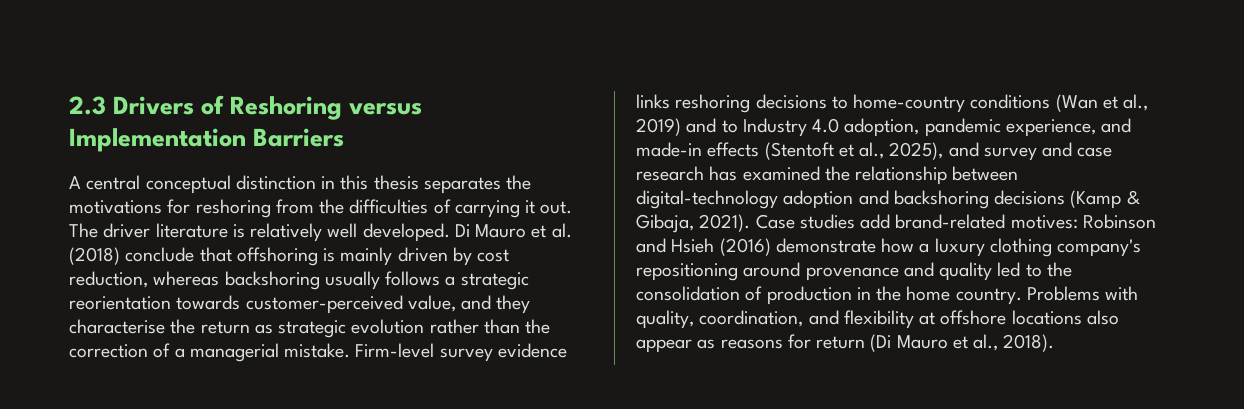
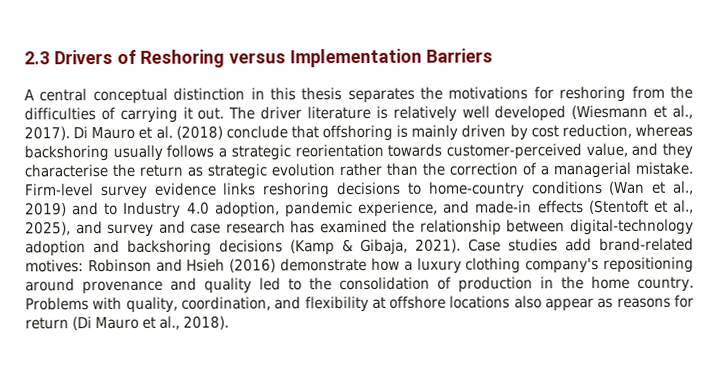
- The driver literature is relatively well developed.
+ The driver literature is relatively well developed (Wiesmann et al., 2017).

